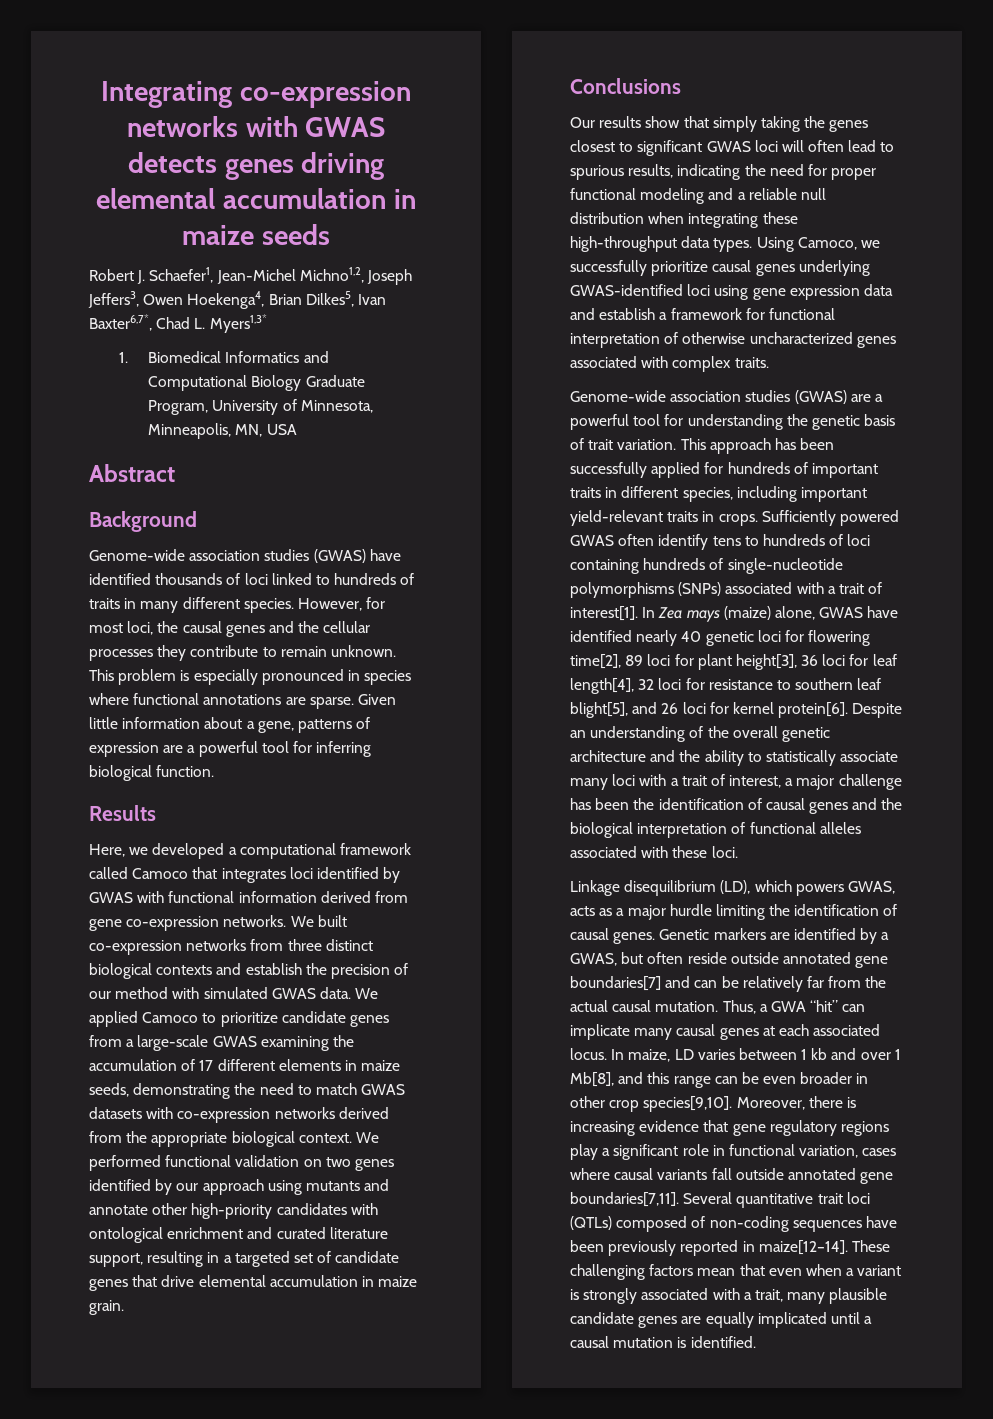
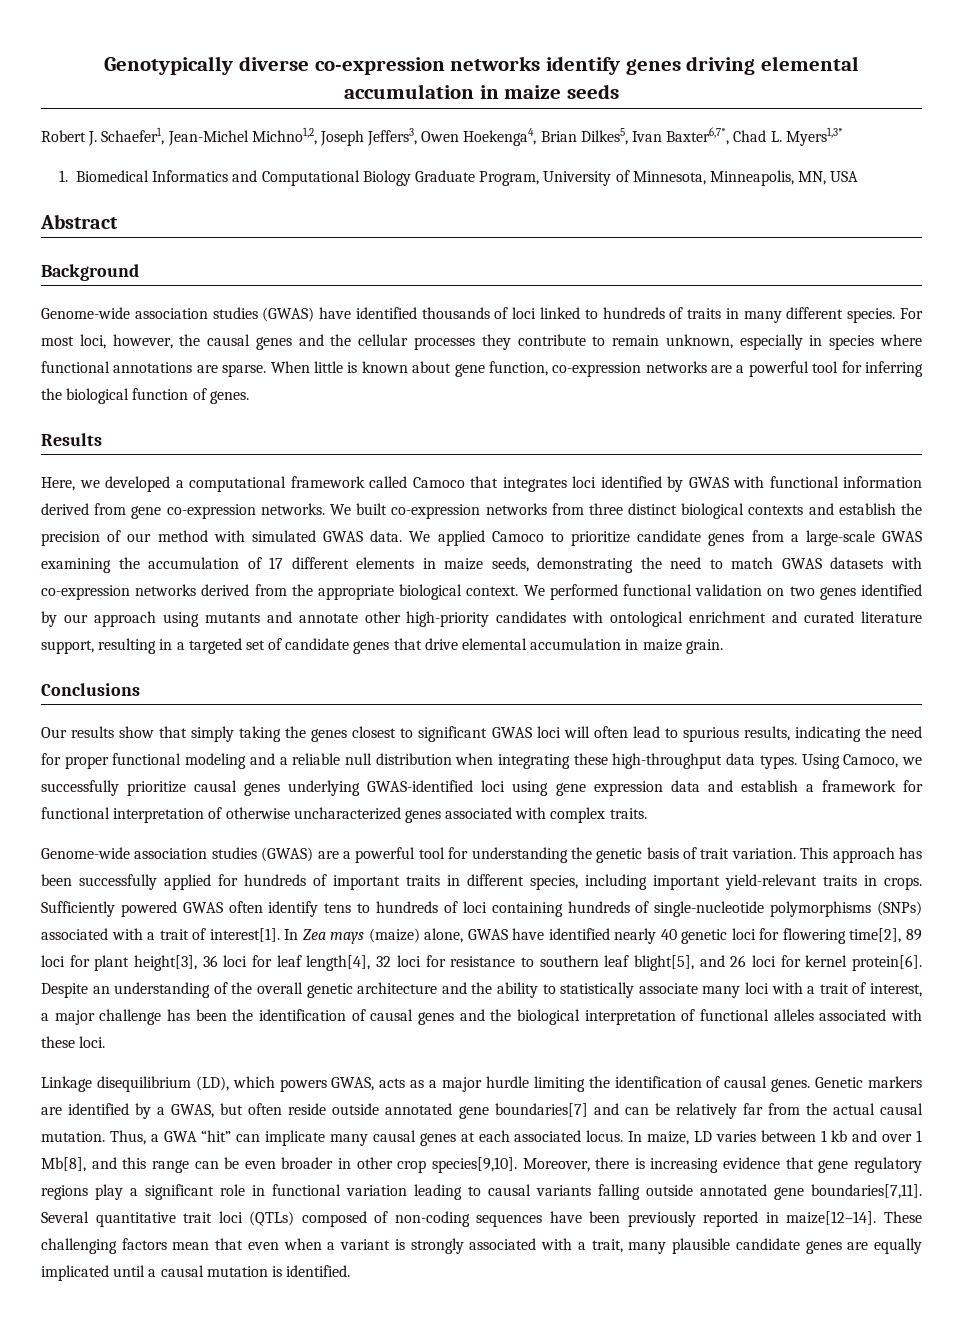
- Integrating co-expression networks with GWAS detects genes driving elemental accumulation in maize seeds
+ Genotypically diverse co-expression networks identify genes driving elemental accumulation in maize seeds
- However, for most loci, the causal genes and the cellular processes they contribute to remain unknown. This problem is especially pronounced in species where functional annotations are sparse.
+ For most loci, however, the causal genes and the cellular processes they contribute to remain unknown, especially in species where functional annotations are sparse.
- Given little information about a gene, patterns of expression are a powerful tool for inferring biological function.
+ When little is known about gene function, co-expression networks are a powerful tool for inferring the biological function of genes.
- Moreover, there is increasing evidence that gene regulatory regions play a significant role in functional variation, cases where causal variants fall outside annotated gene boundaries[7,11].
+ Moreover, there is increasing evidence that gene regulatory regions play a significant role in functional variation leading to causal variants falling outside annotated gene boundaries[7,11].

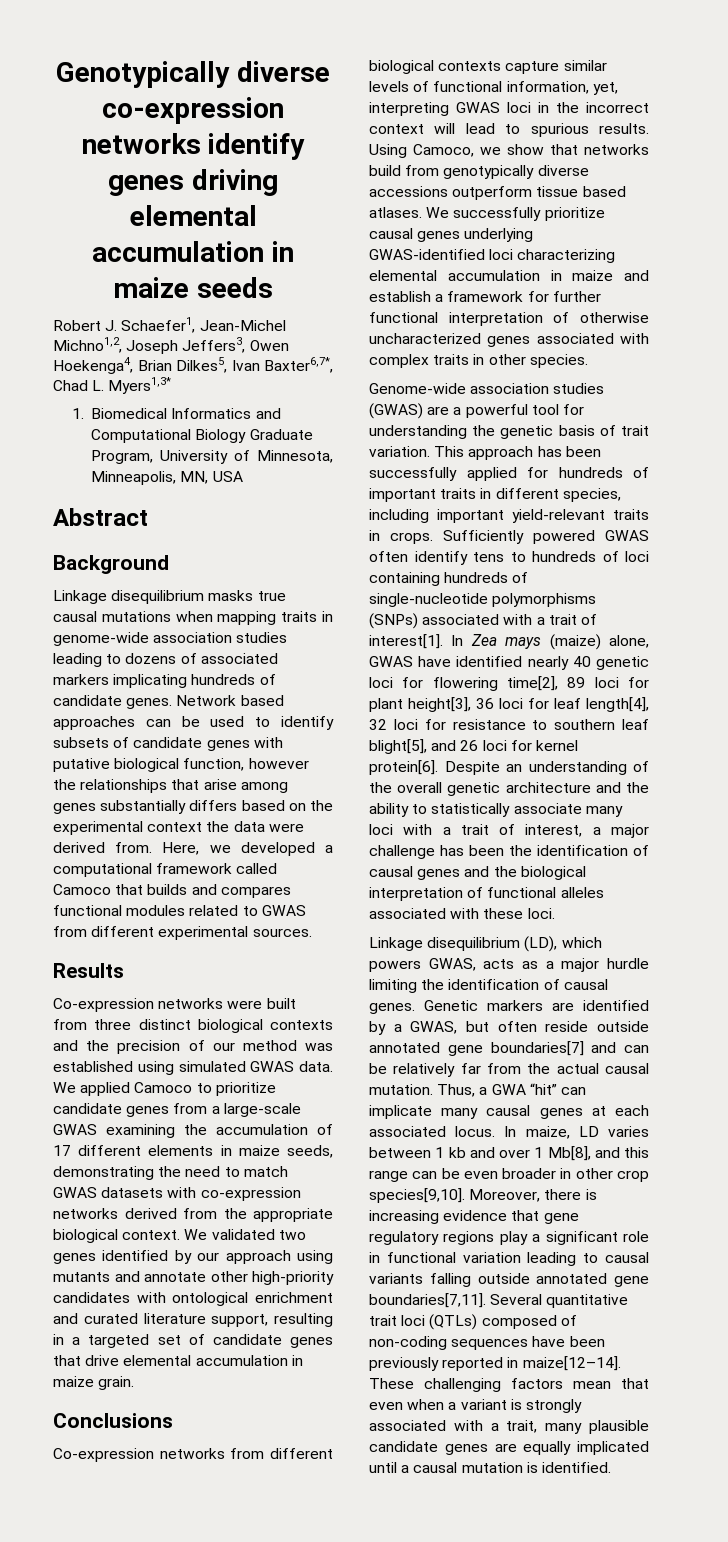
- Genome-wide association studies (GWAS) have identified thousands of loci linked to hundreds of traits in many different species. For most loci, however, the causal genes and the cellular processes they contribute to remain unknown, especially in species where functional annotations are sparse. When little is known about gene function, co-expression networks are a powerful tool for inferring the biological function of genes.
+ Linkage disequilibrium masks true causal mutations when mapping traits in genome-wide association studies leading to dozens of associated markers implicating hundreds of candidate genes. Network based approaches can be used to identify subsets of candidate genes with putative biological function, however the relationships that arise among genes substantially differs based on the experimental context the data were derived from. Here, we developed a computational framework called Camoco that builds and compares functional modules related to GWAS from different experimental sources.
  Results
- Here, we developed a computational framework called Camoco that integrates loci identified by GWAS with functional information derived from gene co-expression networks. We built co-expression networks from three distinct biological contexts and establish the precision of our method with simulated GWAS data.
+ Co-expression networks were built from three distinct biological contexts and the precision of our method was established using simulated GWAS data.
- We performed functional validation on two genes identified by our approach using mutants and annotate other high-priority candidates with ontological enrichment and curated literature support, resulting in a targeted set of candidate genes that drive elemental accumulation in maize grain.
+ We validated two genes identified by our approach using mutants and annotate other high-priority candidates with ontological enrichment and curated literature support, resulting in a targeted set of candidate genes that drive elemental accumulation in maize grain.
- Our results show that simply taking the genes closest to significant GWAS loci will often lead to spurious results, indicating the need for proper functional modeling and a reliable null distribution when integrating these high-throughput data types. Using Camoco, we successfully prioritize causal genes underlying GWAS-identified loci using gene expression data and establish a framework for functional interpretation of otherwise uncharacterized genes associated with complex traits.
+ Co-expression networks from different biological contexts capture similar levels of functional information, yet, interpreting GWAS loci in the incorrect context will lead to spurious results. Using Camoco, we show that networks build from genotypically diverse accessions outperform tissue based atlases. We successfully prioritize causal genes underlying GWAS-identified loci characterizing elemental accumulation in maize and establish a framework for further functional interpretation of otherwise uncharacterized genes associated with complex traits in other species.

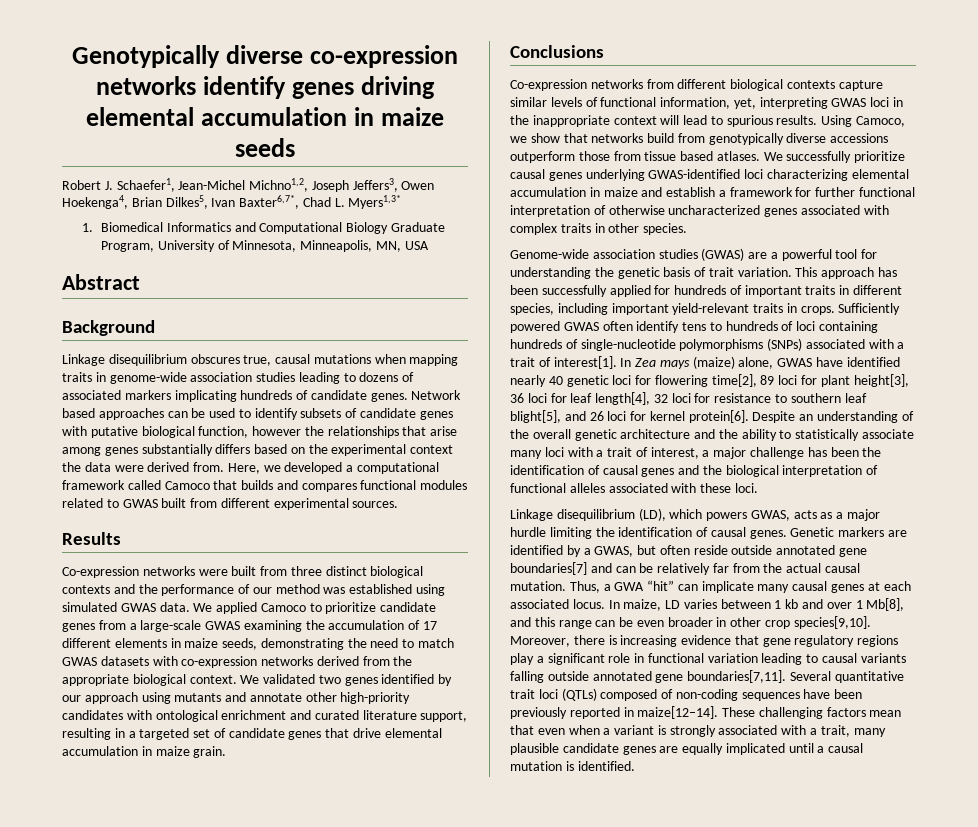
- Linkage disequilibrium masks true causal mutations when mapping traits in genome-wide association studies leading to dozens of associated markers implicating hundreds of candidate genes.
+ Linkage disequilibrium obscures true, causal mutations when mapping traits in genome-wide association studies leading to dozens of associated markers implicating hundreds of candidate genes.
- Here, we developed a computational framework called Camoco that builds and compares functional modules related to GWAS from different experimental sources.
+ Here, we developed a computational framework called Camoco that builds and compares functional modules related to GWAS built from different experimental sources.
- Co-expression networks were built from three distinct biological contexts and the precision of our method was established using simulated GWAS data.
+ Co-expression networks were built from three distinct biological contexts and the performance of our method was established using simulated GWAS data.
- Co-expression networks from different biological contexts capture similar levels of functional information, yet, interpreting GWAS loci in the incorrect context will lead to spurious results.
+ Co-expression networks from different biological contexts capture similar levels of functional information, yet, interpreting GWAS loci in the inappropriate context will lead to spurious results.
- Using Camoco, we show that networks build from genotypically diverse accessions outperform tissue based atlases.
+ Using Camoco, we show that networks build from genotypically diverse accessions outperform those from tissue based atlases.

